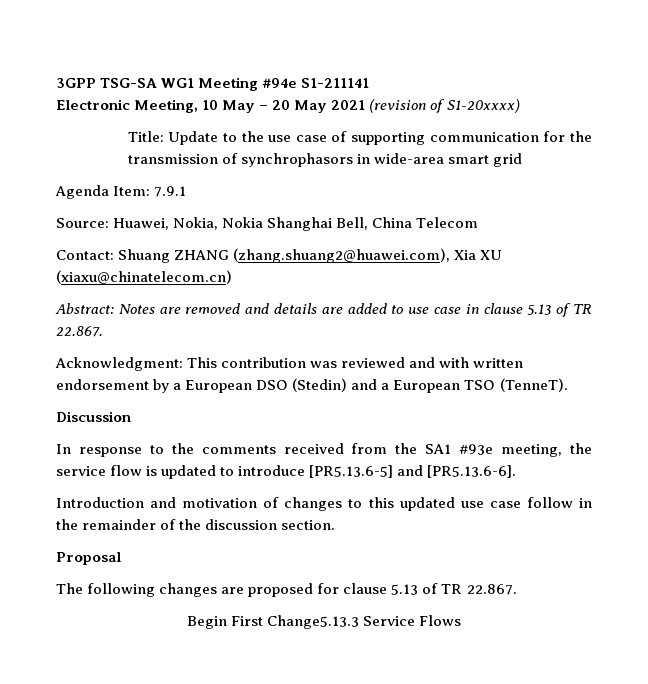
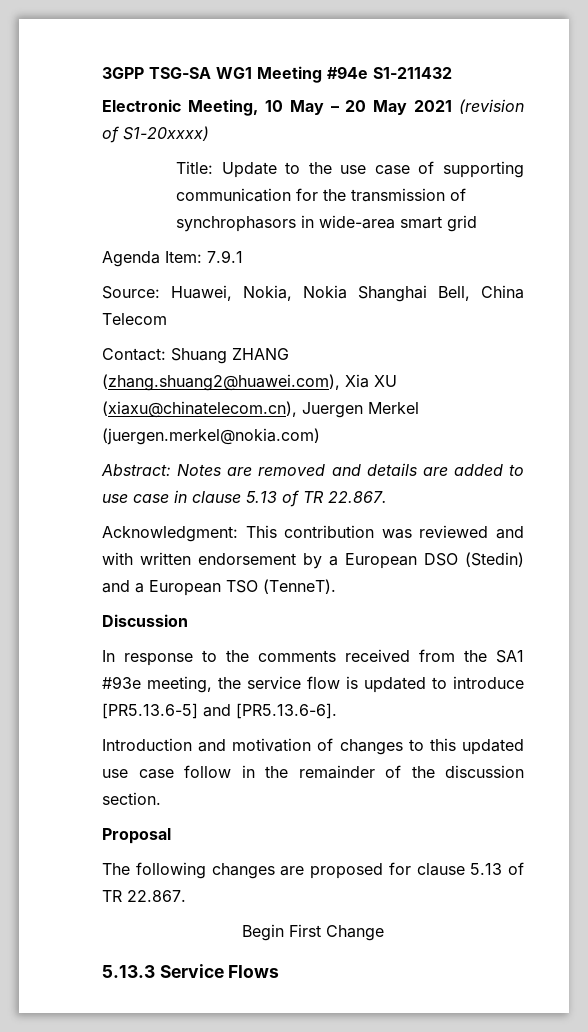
- 3GPP TSG-SA WG1 Meeting #94e S1-211141
+ 3GPP TSG-SA WG1 Meeting #94e S1-211432
- Contact: Shuang ZHANG (zhang.shuang2@huawei.com), Xia XU (xiaxu@chinatelecom.cn)
+ Contact: Shuang ZHANG (zhang.shuang2@huawei.com), Xia XU (xiaxu@chinatelecom.cn), Juergen Merkel (juergen.merkel@nokia.com)
- Begin First Change5.13.3 Service Flows
+ Begin First Change
+ 5.13.3 Service Flows

